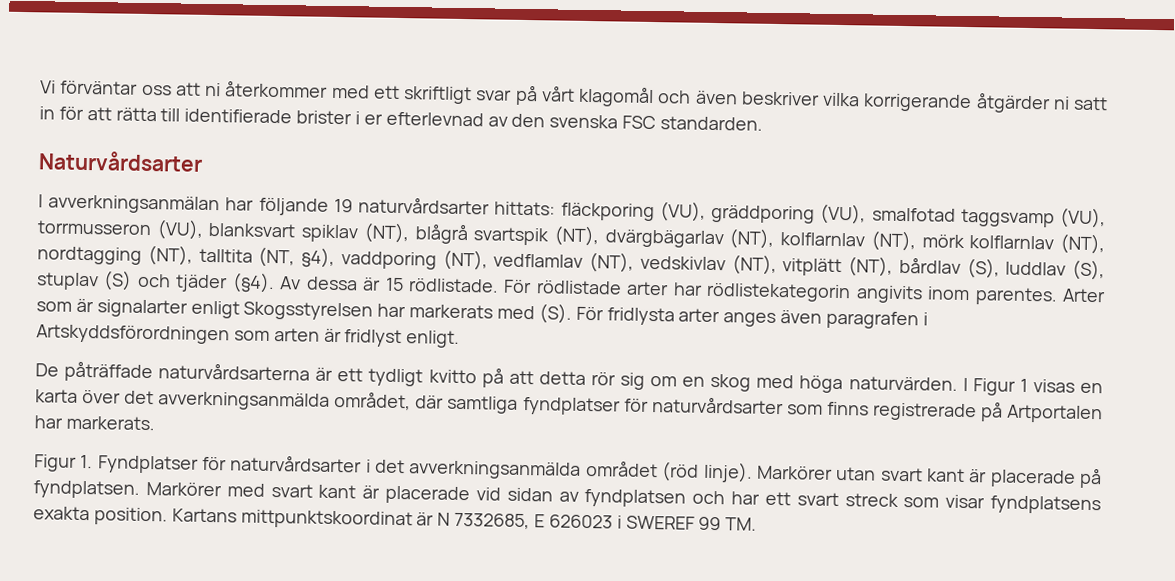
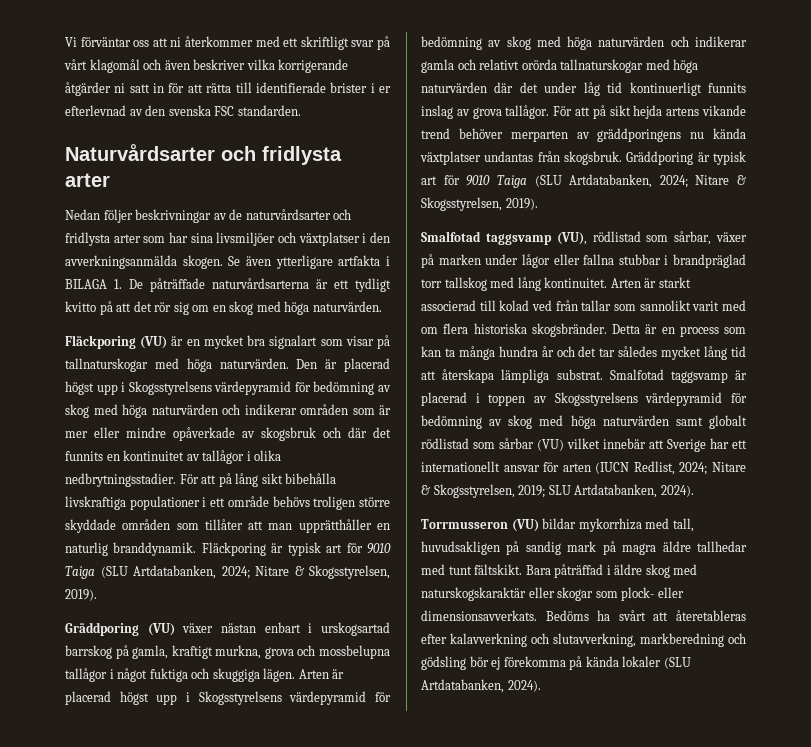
- Naturvårdsarter
- I avverkningsanmälan har följande 19 naturvårdsarter hittats: fläckporing (VU), gräddporing (VU), smalfotad taggsvamp (VU), torrmusseron (VU), blanksvart spiklav (NT), blågrå svartspik (NT), dvärgbägarlav (NT), kolflarnlav (NT), mörk kolflarnlav (NT), nordtagging (NT), talltita (NT, §4), vaddporing (NT), vedflamlav (NT), vedskivlav (NT), vitplätt (NT), bårdlav (S), luddlav (S), stuplav (S) och tjäder (§4). Av dessa är 15 rödlistade. För rödlistade arter har rödlistekategorin angivits inom parentes. Arter som är signalarter enligt Skogsstyrelsen har markerats med (S). För fridlysta arter anges även paragrafen i Artskyddsförordningen som arten är fridlyst enligt.
- De påträffade naturvårdsarterna är ett tydligt kvitto på att detta rör sig om en skog med höga naturvärden. I Figur 1 visas en karta över det avverkningsanmälda området, där samtliga fyndplatser för naturvårdsarter som finns registrerade på Artportalen har markerats.
- Figur 1. Fyndplatser för naturvårdsarter i det avverkningsanmälda området (röd linje). Markörer utan svart kant är placerade på fyndplatsen. Markörer med svart kant är placerade vid sidan av fyndplatsen och har ett svart streck som visar fyndplatsens exakta position. Kartans mittpunktskoordinat är N 7332685, E 626023 i SWEREF 99 TM.
+ Naturvårdsarter och fridlysta arter
+ Nedan följer beskrivningar av de naturvårdsarter och fridlysta arter som har sina livsmiljöer och växtplatser i den avverkningsanmälda skogen. Se även ytterligare artfakta i BILAGA 1. De påträffade naturvårdsarterna är ett tydligt kvitto på att det rör sig om en skog med höga naturvärden.
+ Fläckporing (VU) är en mycket bra signalart som visar på tallnaturskogar med höga naturvärden. Den är placerad högst upp i Skogsstyrelsens värdepyramid för bedömning av skog med höga naturvärden och indikerar områden som är mer eller mindre opåverkade av skogsbruk och där det funnits en kontinuitet av tallågor i olika nedbrytningsstadier. För att på lång sikt bibehålla livskraftiga populationer i ett område behövs troligen större skyddade områden som tillåter att man upprätthåller en naturlig branddynamik. Fläckporing är typisk art för 9010 Taiga (SLU Artdatabanken, 2024; Nitare & Skogsstyrelsen, 2019).
+ Gräddporing (VU) växer nästan enbart i urskogsartad barrskog på gamla, kraftigt murkna, grova och mossbelupna tallågor i något fuktiga och skuggiga lägen. Arten är placerad högst upp i Skogsstyrelsens värdepyramid för bedömning av skog med höga naturvärden och indikerar gamla och relativt orörda tallnaturskogar med höga naturvärden där det under låg tid kontinuerligt funnits inslag av grova tallågor. För att på sikt hejda artens vikande trend behöver merparten av gräddporingens nu kända växtplatser undantas från skogsbruk. Gräddporing är typisk art för 9010 Taiga (SLU Artdatabanken, 2024; Nitare & Skogsstyrelsen, 2019).
+ Smalfotad taggsvamp (VU), rödlistad som sårbar, växer på marken under lågor eller fallna stubbar i brandpräglad torr tallskog med lång kontinuitet. Arten är starkt associerad till kolad ved från tallar som sannolikt varit med om flera historiska skogsbränder. Detta är en process som kan ta många hundra år och det tar således mycket lång tid att återskapa lämpliga substrat. Smalfotad taggsvamp är placerad i toppen av Skogsstyrelsens värdepyramid för bedömning av skog med höga naturvärden samt globalt rödlistad som sårbar (VU) vilket innebär att Sverige har ett internationellt ansvar för arten (IUCN Redlist, 2024; Nitare & Skogsstyrelsen, 2019; SLU Artdatabanken, 2024).
+ Torrmusseron (VU) bildar mykorrhiza med tall, huvudsakligen på sandig mark på magra äldre tallhedar med tunt fältskikt. Bara påträffad i äldre skog med naturskogskaraktär eller skogar som plock- eller dimensionsavverkats. Bedöms ha svårt att återetableras efter kalavverkning och slutavverkning, markberedning och gödsling bör ej förekomma på kända lokaler (SLU Artdatabanken, 2024).

